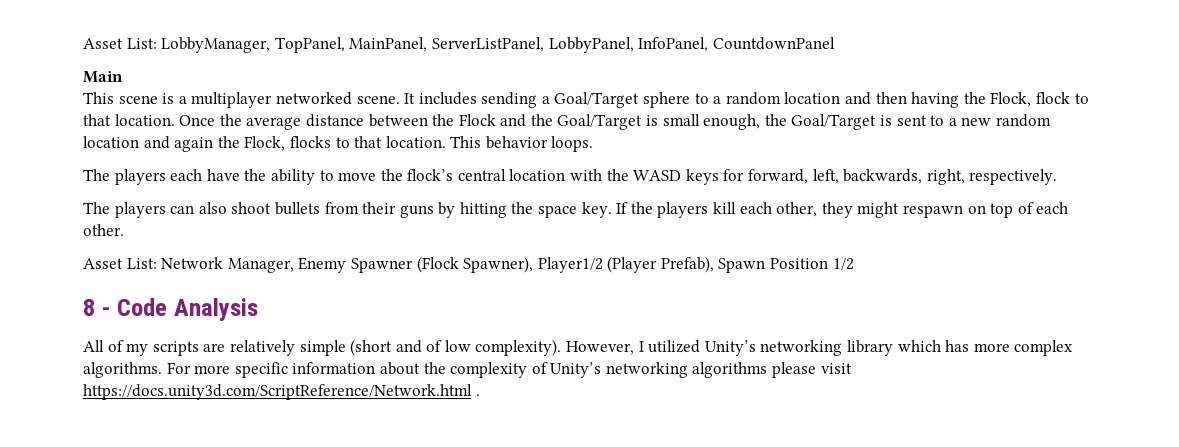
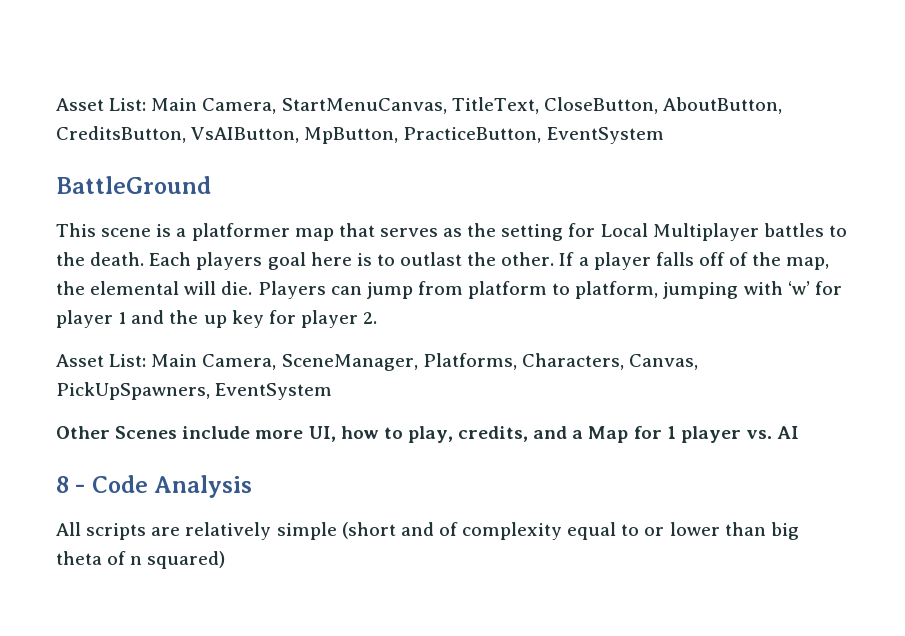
- Asset List: LobbyManager, TopPanel, MainPanel, ServerListPanel, LobbyPanel, InfoPanel, CountdownPanel
- Main
- This scene is a multiplayer networked scene. It includes sending a Goal/Target sphere to a random location and then having the Flock, flock to that location. Once the average distance between the Flock and the Goal/Target is small enough, the Goal/Target is sent to a new random location and again the Flock, flocks to that location. This behavior loops.
- The players each have the ability to move the flock’s central location with the WASD keys for forward, left, backwards, right, respectively.
- The players can also shoot bullets from their guns by hitting the space key. If the players kill each other, they might respawn on top of each other.
- Asset List: Network Manager, Enemy Spawner (Flock Spawner), Player1/2 (Player Prefab), Spawn Position 1/2
+ Asset List: Main Camera, StartMenuCanvas, TitleText, CloseButton, AboutButton, CreditsButton, VsAIButton, MpButton, PracticeButton, EventSystem
+ BattleGround
+ This scene is a platformer map that serves as the setting for Local Multiplayer battles to the death. Each players goal here is to outlast the other. If a player falls off of the map, the elemental will die. Players can jump from platform to platform, jumping with ‘w’ for player 1 and the up key for player 2.
+ Asset List: Main Camera, SceneManager, Platforms, Characters, Canvas, PickUpSpawners, EventSystem
+ Other Scenes include more UI, how to play, credits, and a Map for 1 player vs. AI
- All of my scripts are relatively simple (short and of low complexity). However, I utilized Unity’s networking library which has more complex algorithms. For more specific information about the complexity of Unity’s networking algorithms please visit https://docs.unity3d.com/ScriptReference/Network.html .
+ All scripts are relatively simple (short and of complexity equal to or lower than big theta of n squared)

